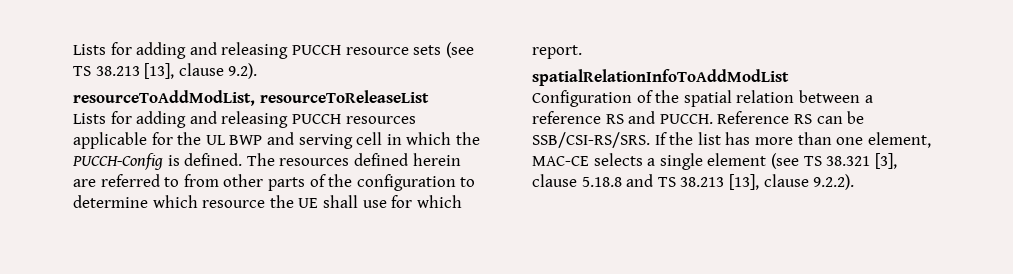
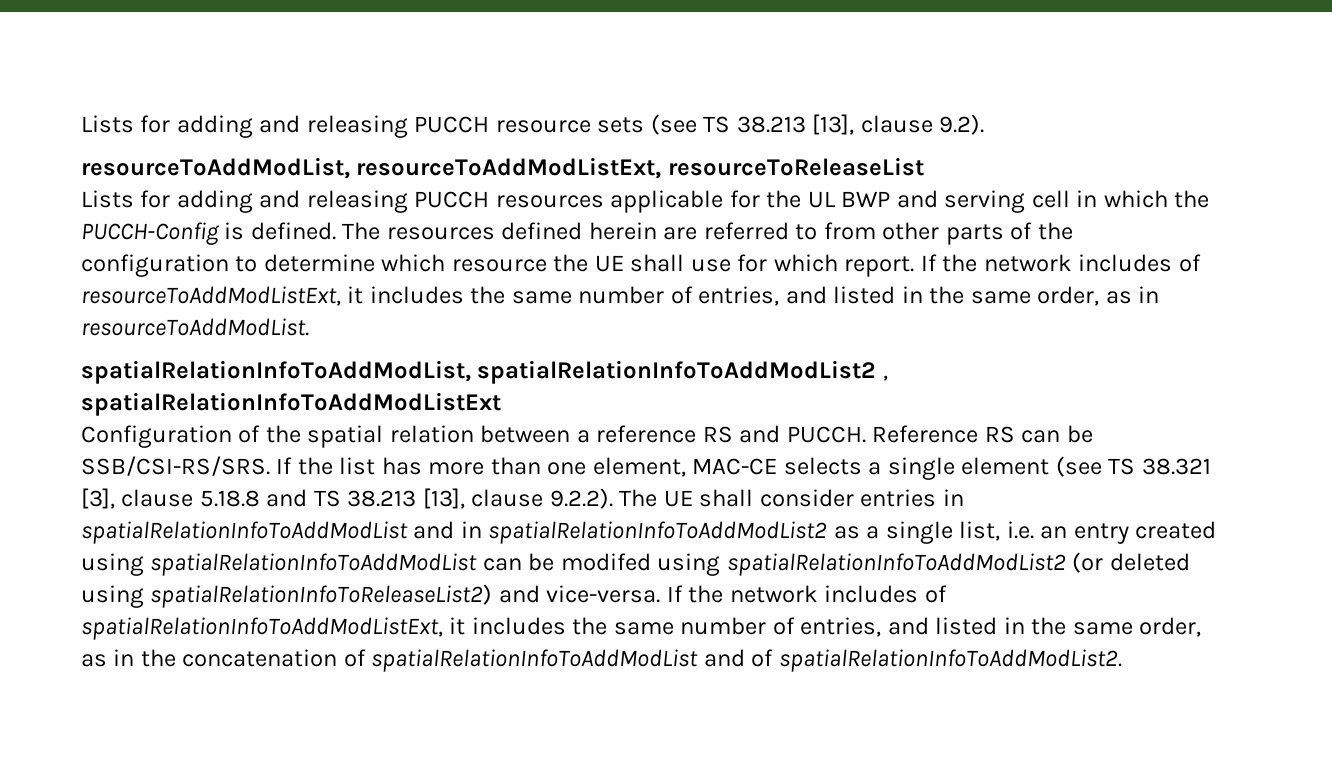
- resourceToAddModList, resourceToReleaseList
+ resourceToAddModList, resourceToAddModListExt, resourceToReleaseList
- The resources defined herein are referred to from other parts of the configuration to determine which resource the UE shall use for which report.
- spatialRelationInfoToAddModList
+ The resources defined herein are referred to from other parts of the configuration to determine which resource the UE shall use for which report. If the network includes of resourceToAddModListExt, it includes the same number of entries, and listed in the same order, as in resourceToAddModList.
+ spatialRelationInfoToAddModList, spatialRelationInfoToAddModList2 , spatialRelationInfoToAddModListExt
- If the list has more than one element, MAC-CE selects a single element (see TS 38.321 [3], clause 5.18.8 and TS 38.213 [13], clause 9.2.2).
+ If the list has more than one element, MAC-CE selects a single element (see TS 38.321 [3], clause 5.18.8 and TS 38.213 [13], clause 9.2.2). The UE shall consider entries in spatialRelationInfoToAddModList and in spatialRelationInfoToAddModList2 as a single list, i.e. an entry created using spatialRelationInfoToAddModList can be modifed using spatialRelationInfoToAddModList2 (or deleted using spatialRelationInfoToReleaseList2) and vice-versa. If the network includes of spatialRelationInfoToAddModListExt, it includes the same number of entries, and listed in the same order, as in the concatenation of spatialRelationInfoToAddModList and of spatialRelationInfoToAddModList2.

